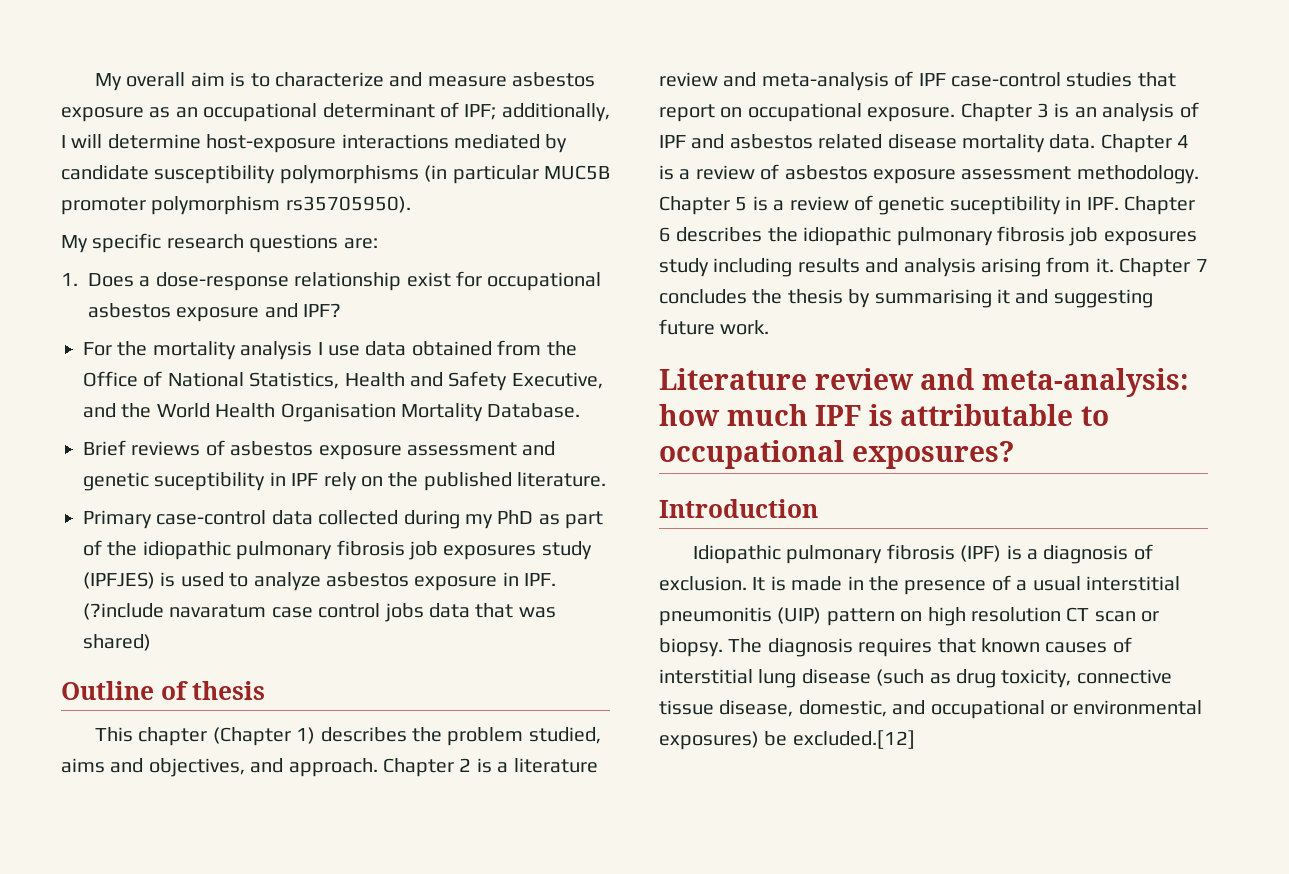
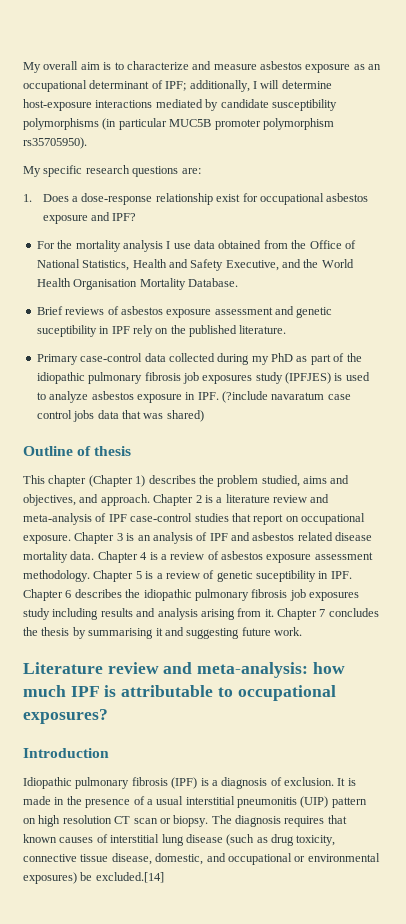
- The diagnosis requires that known causes of interstitial lung disease (such as drug toxicity, connective tissue disease, domestic, and occupational or environmental exposures) be excluded.[12]
+ The diagnosis requires that known causes of interstitial lung disease (such as drug toxicity, connective tissue disease, domestic, and occupational or environmental exposures) be excluded.[14]

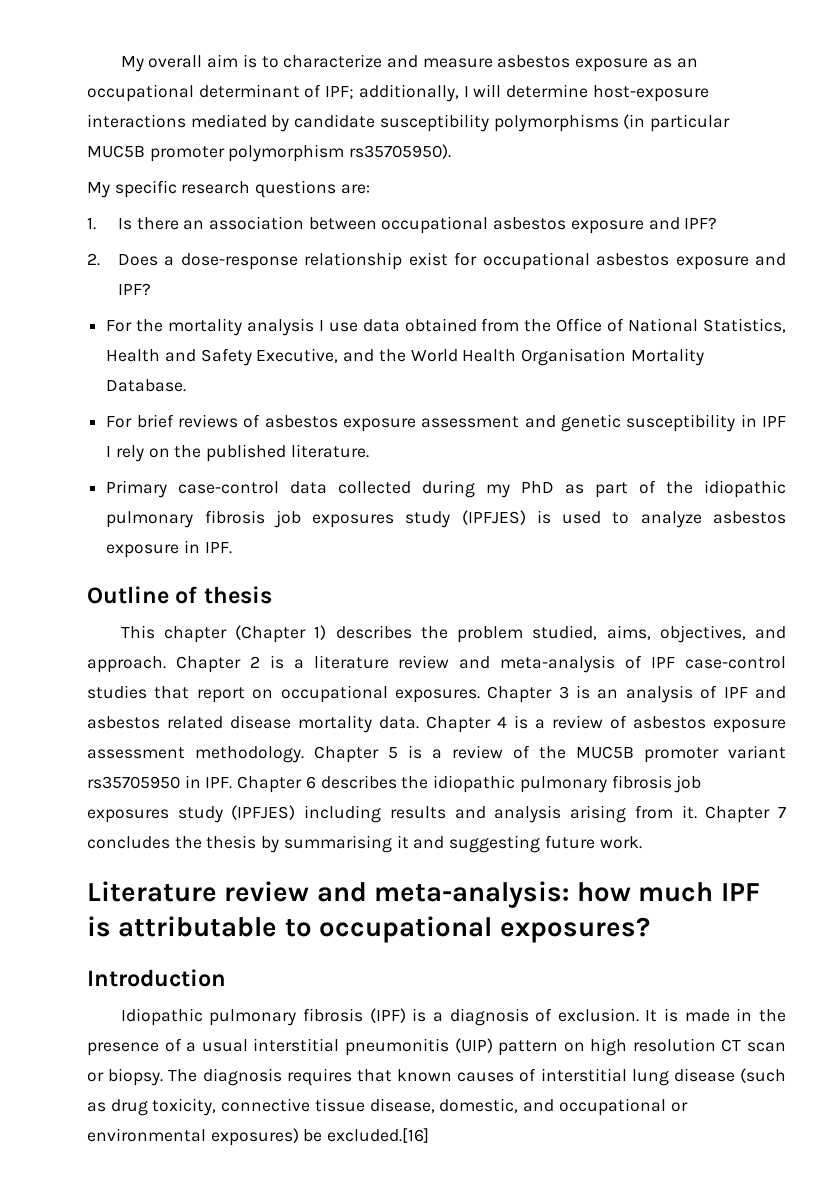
- 1. Does a dose-response relationship exist for occupational asbestos exposure and IPF?
+ 1. Is there an association between occupational asbestos exposure and IPF?
+ 2. Does a dose-response relationship exist for occupational asbestos exposure and IPF?
- Brief reviews of asbestos exposure assessment and genetic suceptibility in IPF rely on the published literature.
+ For brief reviews of asbestos exposure assessment and genetic susceptibility in IPF I rely on the published literature.
- Primary case-control data collected during my PhD as part of the idiopathic pulmonary fibrosis job exposures study (IPFJES) is used to analyze asbestos exposure in IPF. (?include navaratum case control jobs data that was shared)
+ Primary case-control data collected during my PhD as part of the idiopathic pulmonary fibrosis job exposures study (IPFJES) is used to analyze asbestos exposure in IPF.
- This chapter (Chapter 1) describes the problem studied, aims and objectives, and approach.
+ This chapter (Chapter 1) describes the problem studied, aims, objectives, and approach.
- Chapter 2 is a literature review and meta-analysis of IPF case-control studies that report on occupational exposure.
+ Chapter 2 is a literature review and meta-analysis of IPF case-control studies that report on occupational exposures.
- Chapter 5 is a review of genetic suceptibility in IPF. Chapter 6 describes the idiopathic pulmonary fibrosis job exposures study including results and analysis arising from it.
+ Chapter 5 is a review of the MUC5B promoter variant rs35705950 in IPF. Chapter 6 describes the idiopathic pulmonary fibrosis job exposures study (IPFJES) including results and analysis arising from it.
- The diagnosis requires that known causes of interstitial lung disease (such as drug toxicity, connective tissue disease, domestic, and occupational or environmental exposures) be excluded.[14]
+ The diagnosis requires that known causes of interstitial lung disease (such as drug toxicity, connective tissue disease, domestic, and occupational or environmental exposures) be excluded.[16]

